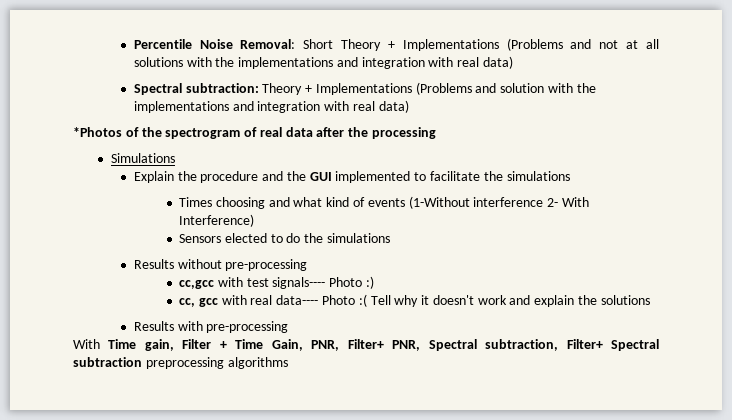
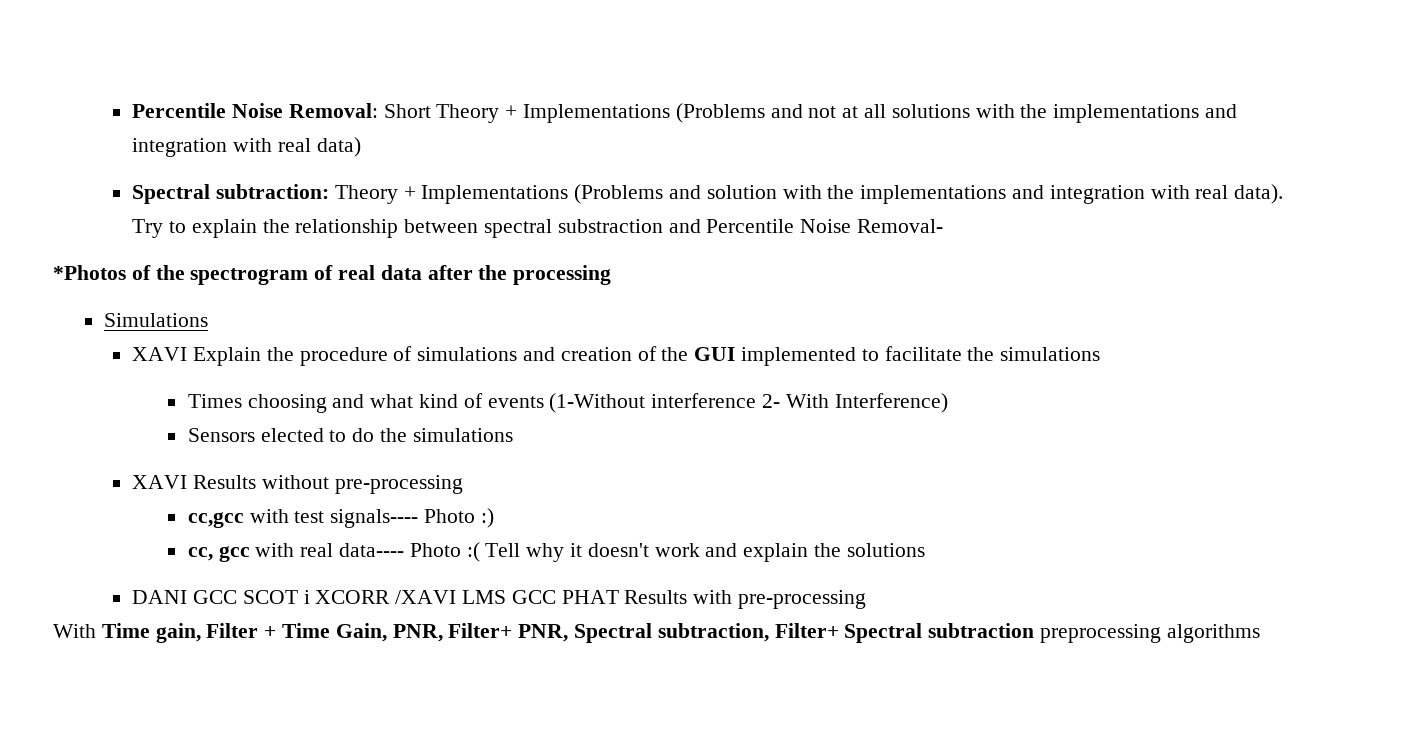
- Spectral subtraction: Theory + Implementations (Problems and solution with the implementations and integration with real data)
+ Spectral subtraction: Theory + Implementations (Problems and solution with the implementations and integration with real data). Try to explain the relationship between spectral substraction and Percentile Noise Removal-
- Explain the procedure and the GUI implemented to facilitate the simulations
+ XAVI Explain the procedure of simulations and creation of the GUI implemented to facilitate the simulations
- Results without pre-processing
+ XAVI Results without pre-processing
- Results with pre-processing
+ DANI GCC SCOT i XCORR /XAVI LMS GCC PHAT Results with pre-processing

